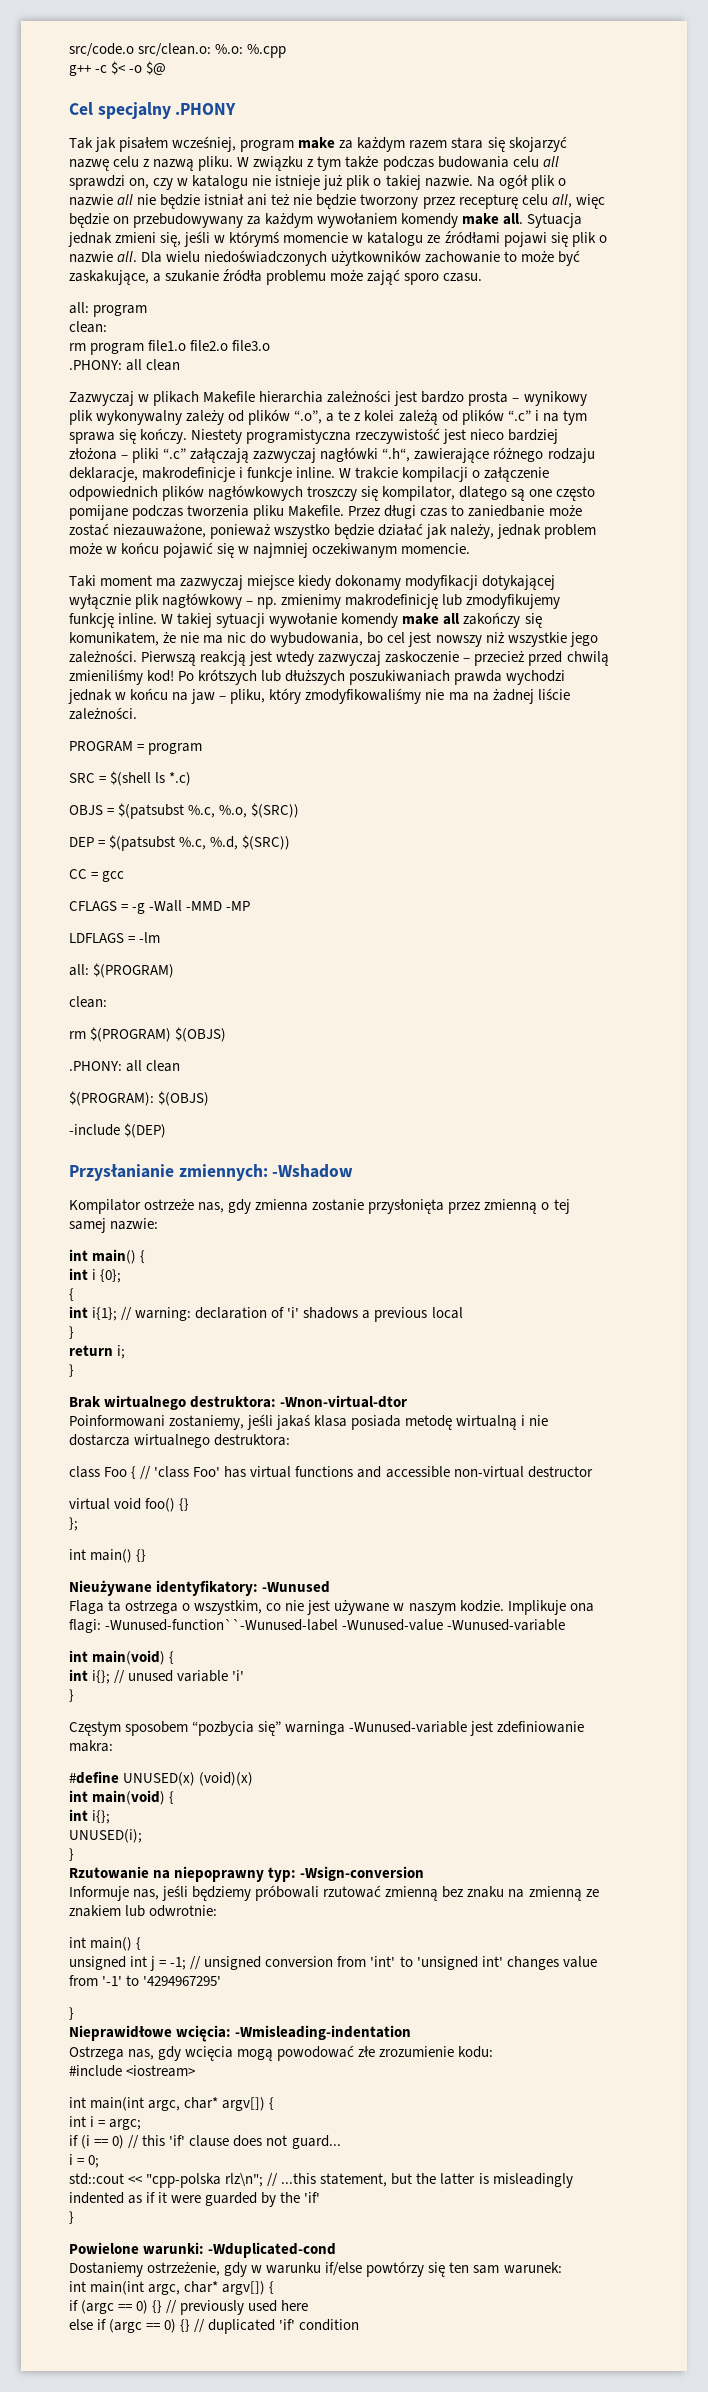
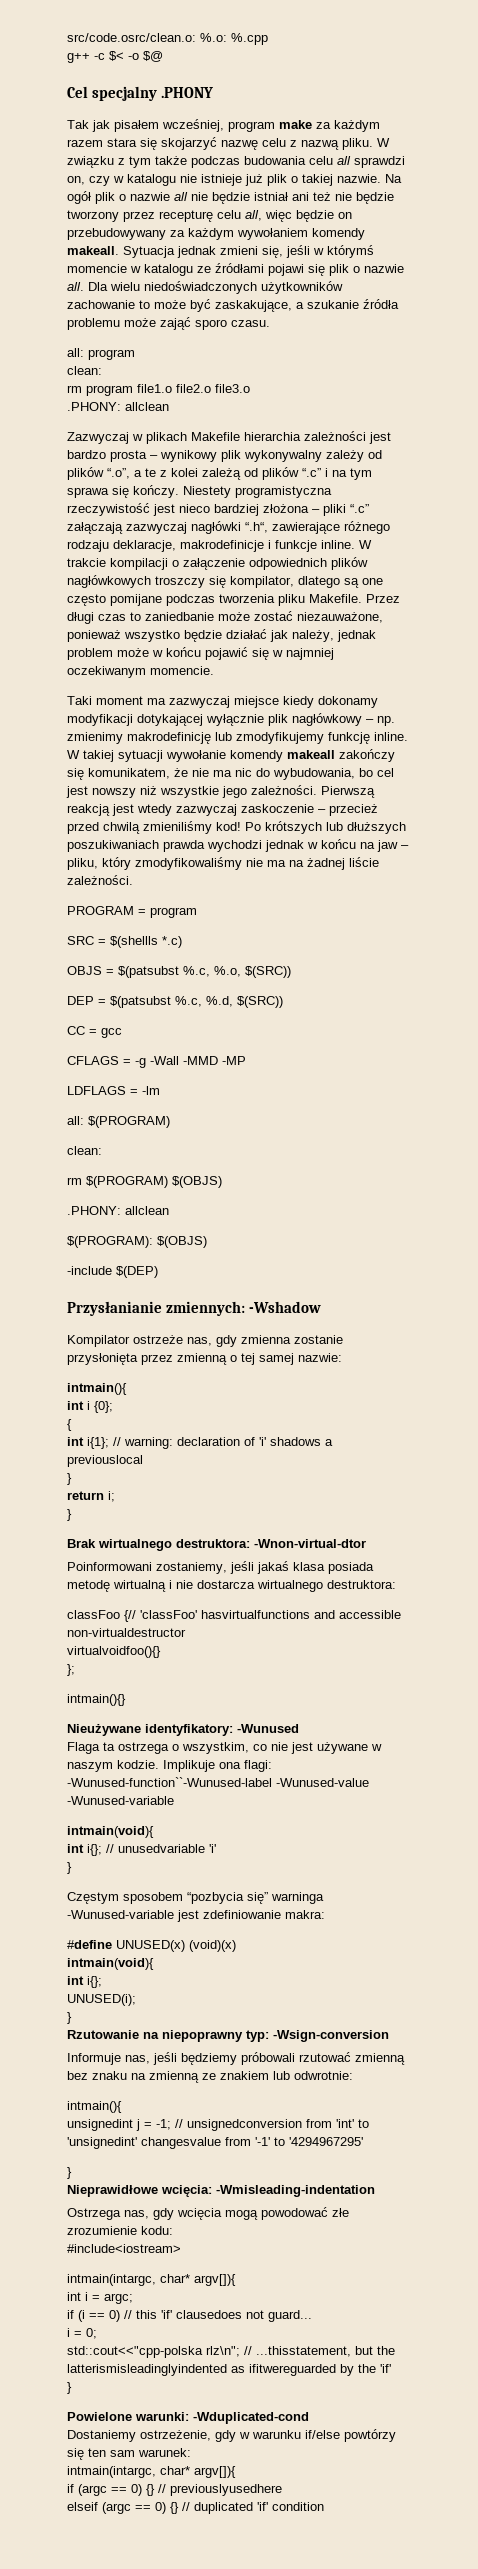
- src/code.o src/clean.o: %.o: %.cpp
+ src/code.osrc/clean.o: %.o: %.cpp
- Na ogół plik o nazwie all nie będzie istniał ani też nie będzie tworzony przez recepturę celu all, więc będzie on przebudowywany za każdym wywołaniem komendy make all.
+ Na ogół plik o nazwie all nie będzie istniał ani też nie będzie tworzony przez recepturę celu all, więc będzie on przebudowywany za każdym wywołaniem komendy makeall.
  rm program file1.o file2.o file3.o
- .PHONY: all clean
+ .PHONY: allclean
- W takiej sytuacji wywołanie komendy make all zakończy się komunikatem, że nie ma nic do wybudowania, bo cel jest nowszy niż wszystkie jego zależności.
+ W takiej sytuacji wywołanie komendy makeall zakończy się komunikatem, że nie ma nic do wybudowania, bo cel jest nowszy niż wszystkie jego zależności.
- SRC = $(shell ls *.c)
+ SRC = $(shellls *.c)
  rm $(PROGRAM) $(OBJS)
- .PHONY: all clean
+ .PHONY: allclean
  Kompilator ostrzeże nas, gdy zmienna zostanie przysłonięta przez zmienną o tej samej nazwie:
- int main() {
+ intmain(){
- int i{1}; // warning: declaration of 'i' shadows a previous local
+ int i{1}; // warning: declaration of 'i' shadows a previouslocal
- class Foo { // 'class Foo' has virtual functions and accessible non-virtual destructor
- virtual void foo() {}
+ classFoo {// 'classFoo' hasvirtualfunctions and accessible non-virtualdestructor
+ virtualvoidfoo(){}
  };
- int main() {}
+ intmain(){}
  Implikuje ona flagi: -Wunused-function``-Wunused-label -Wunused-value -Wunused-variable
- int main(void) {
- int i{}; // unused variable 'i'
+ intmain(void){
+ int i{}; // unusedvariable 'i'
  #define UNUSED(x) (void)(x)
- int main(void) {
+ intmain(void){
  Informuje nas, jeśli będziemy próbowali rzutować zmienną bez znaku na zmienną ze znakiem lub odwrotnie:
- int main() {
- unsigned int j = -1; // unsigned conversion from 'int' to 'unsigned int' changes value from '-1' to '4294967295'
+ intmain(){
+ unsignedint j = -1; // unsignedconversion from 'int' to 'unsignedint' changesvalue from '-1' to '4294967295'
- #include <iostream>
- int main(int argc, char* argv[]) {
+ #include<iostream>
+ intmain(intargc, char* argv[]){
- if (i == 0) // this 'if' clause does not guard...
+ if (i == 0) // this 'if' clausedoes not guard...
- std::cout << "cpp-polska rlz\n"; // ...this statement, but the latter is misleadingly indented as if it were guarded by the 'if'
+ std::cout<<"cpp-polska rlz\n"; // ...thisstatement, but the latterismisleadinglyindented as ifitwereguarded by the 'if'
  Dostaniemy ostrzeżenie, gdy w warunku if/else powtórzy się ten sam warunek:
- int main(int argc, char* argv[]) {
- if (argc == 0) {} // previously used here
- else if (argc == 0) {} // duplicated 'if' condition
+ intmain(intargc, char* argv[]){
+ if (argc == 0) {} // previouslyusedhere
+ elseif (argc == 0) {} // duplicated 'if' condition

